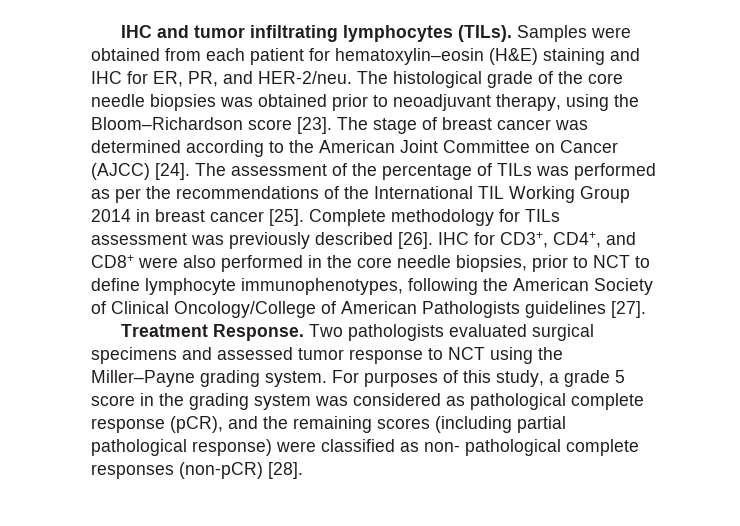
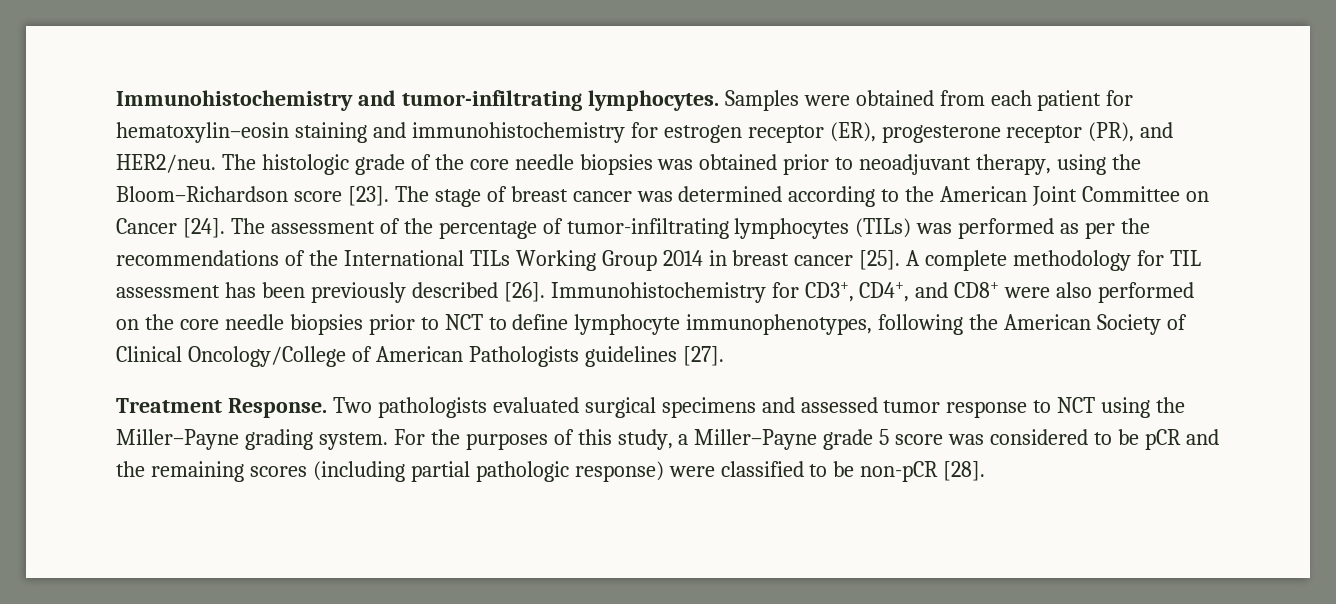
- IHC and tumor infiltrating lymphocytes (TILs).
+ Immunohistochemistry and tumor-infiltrating lymphocytes.
- Samples were obtained from each patient for hematoxylin–eosin (H&E) staining and IHC for ER, PR, and HER-2/neu. The histological grade of the core needle biopsies was obtained prior to neoadjuvant therapy, using the Bloom–Richardson score [23].
+ Samples were obtained from each patient for hematoxylin–eosin staining and immunohistochemistry for estrogen receptor (ER), progesterone receptor (PR), and HER2/neu. The histologic grade of the core needle biopsies was obtained prior to neoadjuvant therapy, using the Bloom–Richardson score [23].
- The stage of breast cancer was determined according to the American Joint Committee on Cancer (AJCC) [24].
+ The stage of breast cancer was determined according to the American Joint Committee on Cancer [24].
- The assessment of the percentage of TILs was performed as per the recommendations of the International TIL Working Group 2014 in breast cancer [25].
+ The assessment of the percentage of tumor-infiltrating lymphocytes (TILs) was performed as per the recommendations of the International TILs Working Group 2014 in breast cancer [25].
- Complete methodology for TILs assessment was previously described [26].
+ A complete methodology for TIL assessment has been previously described [26].
- IHC for CD3+, CD4+, and CD8+ were also performed in the core needle biopsies, prior to NCT to define lymphocyte immunophenotypes, following the American Society of Clinical Oncology/College of American Pathologists guidelines [27].
+ Immunohistochemistry for CD3+, CD4+, and CD8+ were also performed on the core needle biopsies prior to NCT to define lymphocyte immunophenotypes, following the American Society of Clinical Oncology/College of American Pathologists guidelines [27].
- For purposes of this study, a grade 5 score in the grading system was considered as pathological complete response (pCR), and the remaining scores (including partial pathological response) were classified as non- pathological complete responses (non-pCR) [28].
+ For the purposes of this study, a Miller–Payne grade 5 score was considered to be pCR and the remaining scores (including partial pathologic response) were classified to be non-pCR [28].

